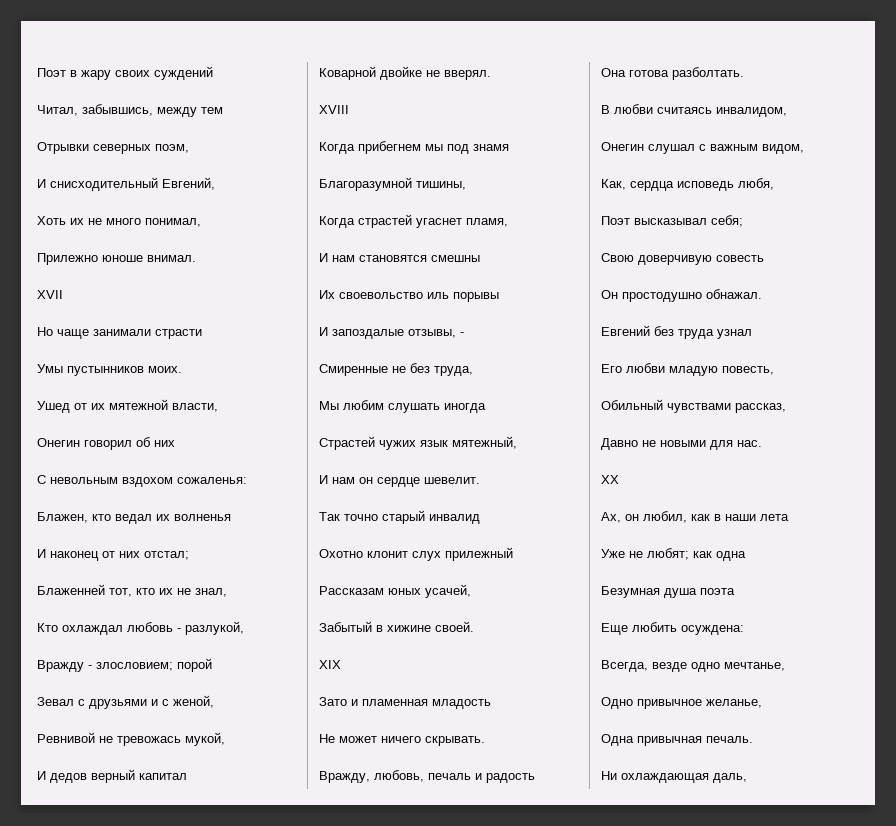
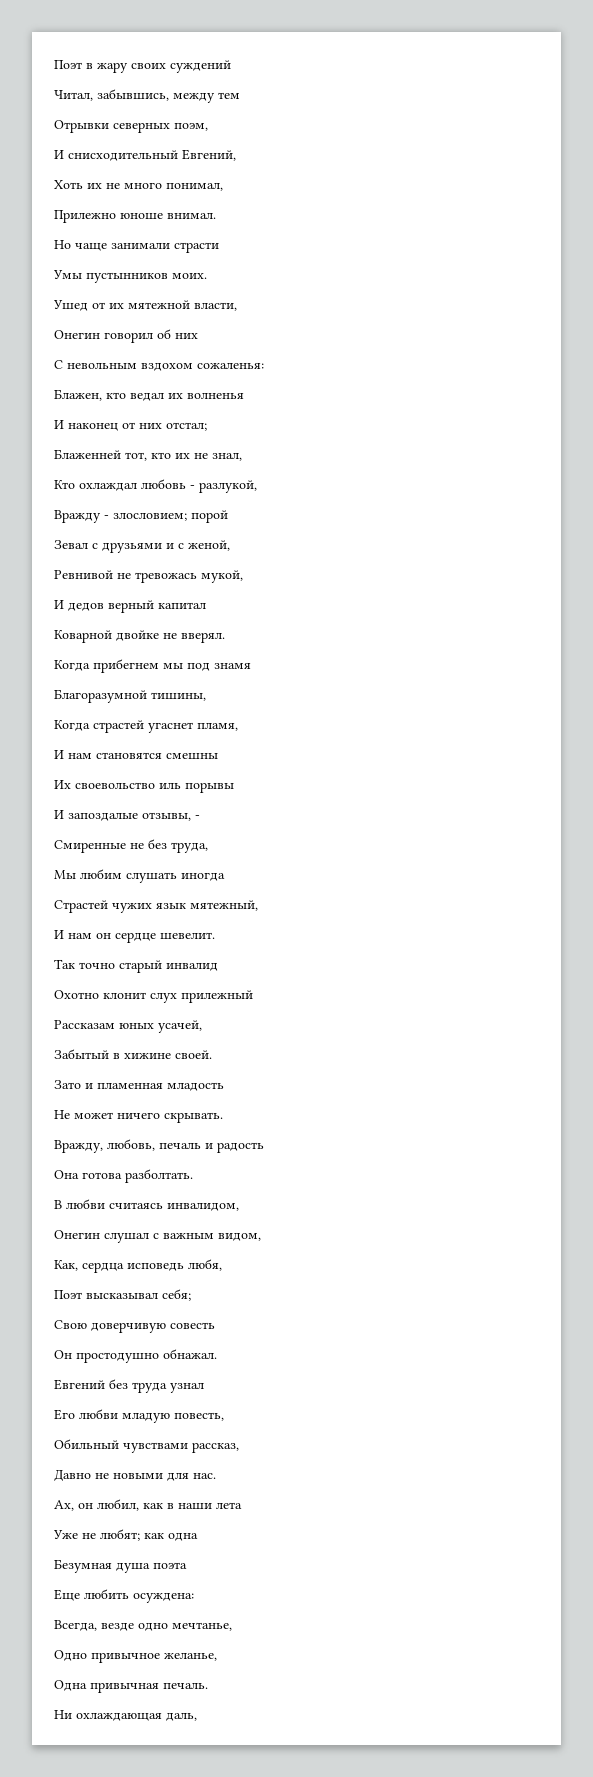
- XVII
- XVIII
- XIX
- XX

